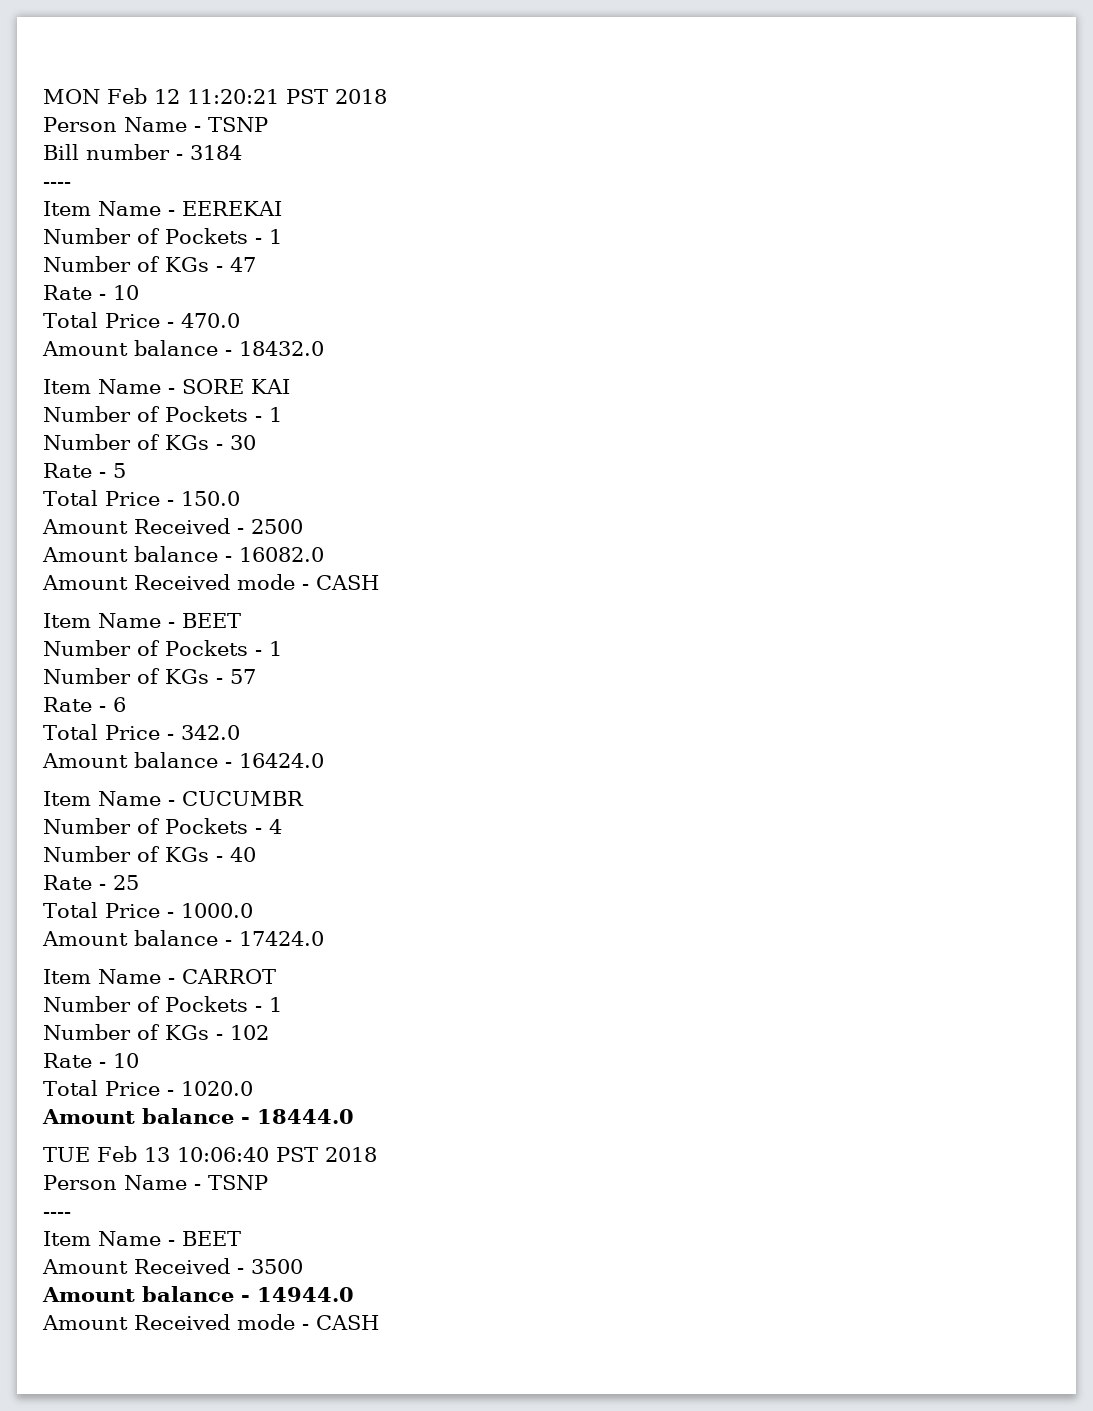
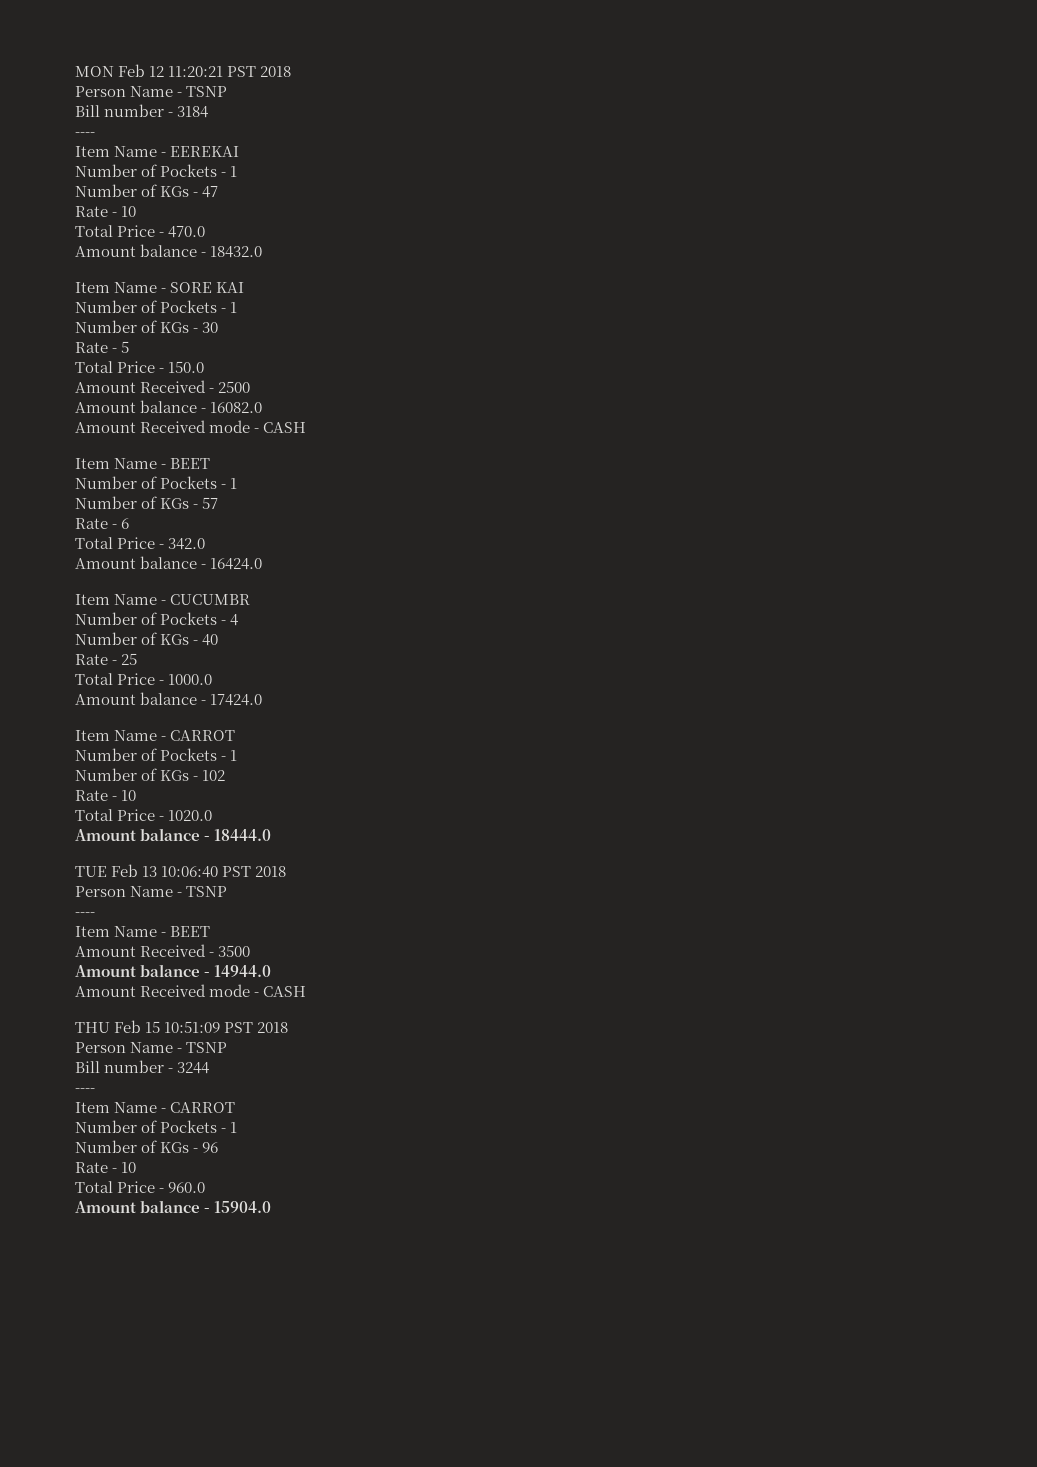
+ THU Feb 15 10:51:09 PST 2018
+ Person Name - TSNP
+ Bill number - 3244
+ ----
+ Item Name - CARROT
+ Number of Pockets - 1
+ Number of KGs - 96
+ Rate - 10
+ Total Price - 960.0
+ Amount balance - 15904.0

